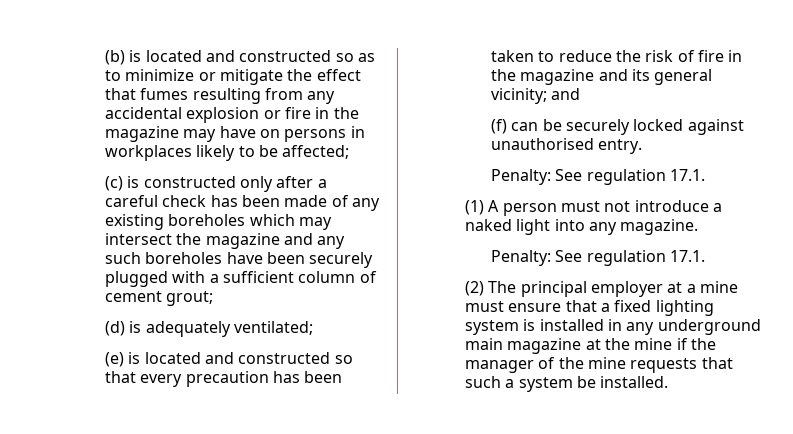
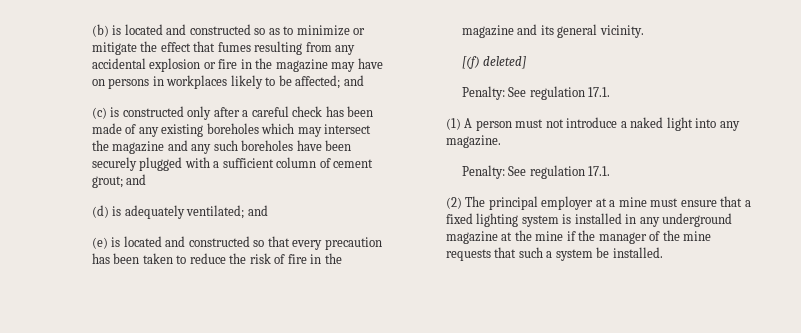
- (b) is located and constructed so as to minimize or mitigate the effect that fumes resulting from any accidental explosion or fire in the magazine may have on persons in workplaces likely to be affected;
+ (b) is located and constructed so as to minimize or mitigate the effect that fumes resulting from any accidental explosion or fire in the magazine may have on persons in workplaces likely to be affected; and
- (c) is constructed only after a careful check has been made of any existing boreholes which may intersect the magazine and any such boreholes have been securely plugged with a sufficient column of cement grout;
+ (c) is constructed only after a careful check has been made of any existing boreholes which may intersect the magazine and any such boreholes have been securely plugged with a sufficient column of cement grout; and
- (d) is adequately ventilated;
+ (d) is adequately ventilated; and
- (e) is located and constructed so that every precaution has been taken to reduce the risk of fire in the magazine and its general vicinity; and
- (f) can be securely locked against unauthorised entry.
+ (e) is located and constructed so that every precaution has been taken to reduce the risk of fire in the magazine and its general vicinity.
+ [(f) deleted]
- (2) The principal employer at a mine must ensure that a fixed lighting system is installed in any underground main magazine at the mine if the manager of the mine requests that such a system be installed.
+ (2) The principal employer at a mine must ensure that a fixed lighting system is installed in any underground magazine at the mine if the manager of the mine requests that such a system be installed.

